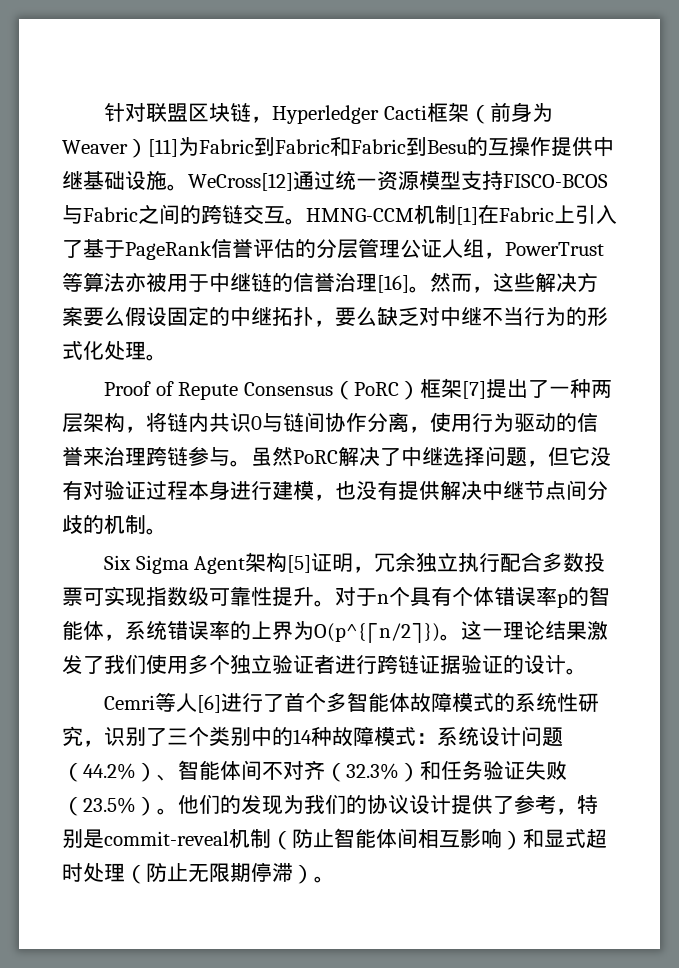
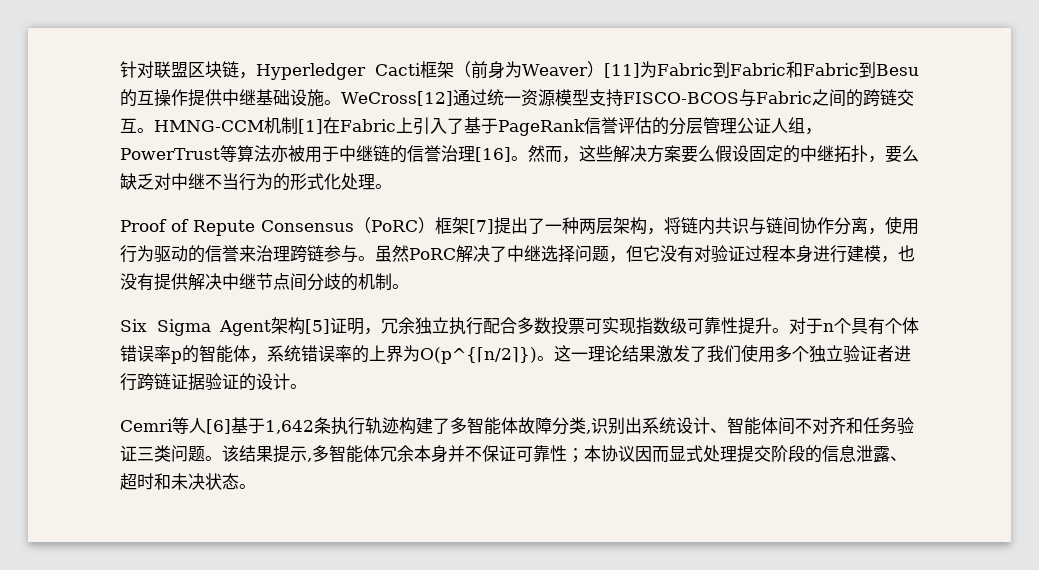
- Proof of Repute Consensus（PoRC）框架[7]提出了一种两层架构，将链内共识0与链间协作分离，使用行为驱动的信誉来治理跨链参与。
+ Proof of Repute Consensus（PoRC）框架[7]提出了一种两层架构，将链内共识与链间协作分离，使用行为驱动的信誉来治理跨链参与。
- Cemri等人[6]进行了首个多智能体故障模式的系统性研究，识别了三个类别中的14种故障模式：系统设计问题（44.2%）、智能体间不对齐（32.3%）和任务验证失败（23.5%）。他们的发现为我们的协议设计提供了参考，特别是commit-reveal机制（防止智能体间相互影响）和显式超时处理（防止无限期停滞）。
+ Cemri等人[6]基于1,642条执行轨迹构建了多智能体故障分类,识别出系统设计、智能体间不对齐和任务验证三类问题。该结果提示,多智能体冗余本身并不保证可靠性；本协议因而显式处理提交阶段的信息泄露、超时和未决状态。

